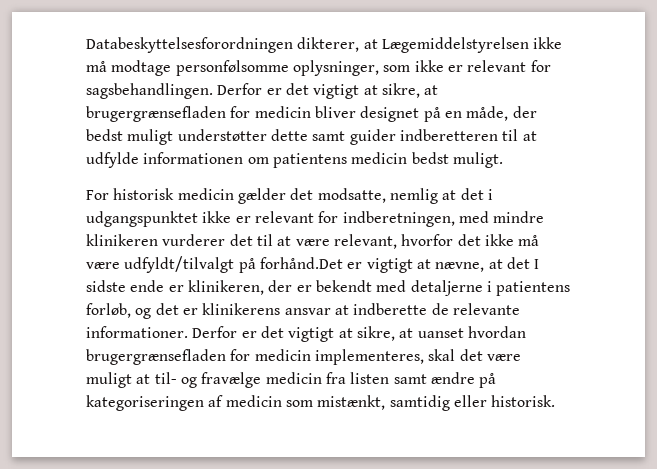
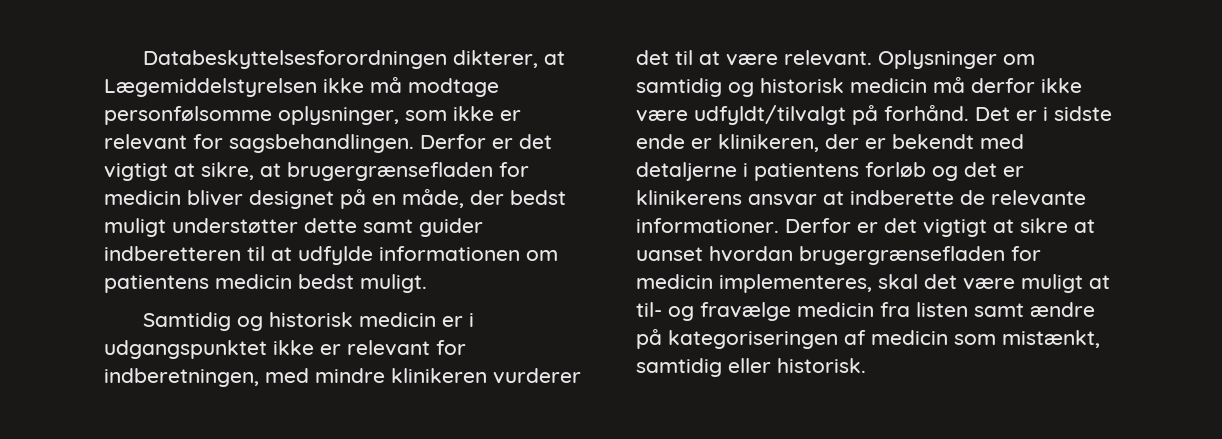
- For historisk medicin gælder det modsatte, nemlig at det i udgangspunktet ikke er relevant for indberetningen, med mindre klinikeren vurderer det til at være relevant, hvorfor det ikke må være udfyldt/tilvalgt på forhånd.Det er vigtigt at nævne, at det I sidste ende er klinikeren, der er bekendt med detaljerne i patientens forløb, og det er klinikerens ansvar at indberette de relevante informationer.
+ Samtidig og historisk medicin er i udgangspunktet ikke er relevant for indberetningen, med mindre klinikeren vurderer det til at være relevant. Oplysninger om samtidig og historisk medicin må derfor ikke være udfyldt/tilvalgt på forhånd. Det er i sidste ende er klinikeren, der er bekendt med detaljerne i patientens forløb og det er klinikerens ansvar at indberette de relevante informationer.
- Derfor er det vigtigt at sikre, at uanset hvordan brugergrænsefladen for medicin implementeres, skal det være muligt at til- og fravælge medicin fra listen samt ændre på kategoriseringen af medicin som mistænkt, samtidig eller historisk.
+ Derfor er det vigtigt at sikre at uanset hvordan brugergrænsefladen for medicin implementeres, skal det være muligt at til- og fravælge medicin fra listen samt ændre på kategoriseringen af medicin som mistænkt, samtidig eller historisk.

